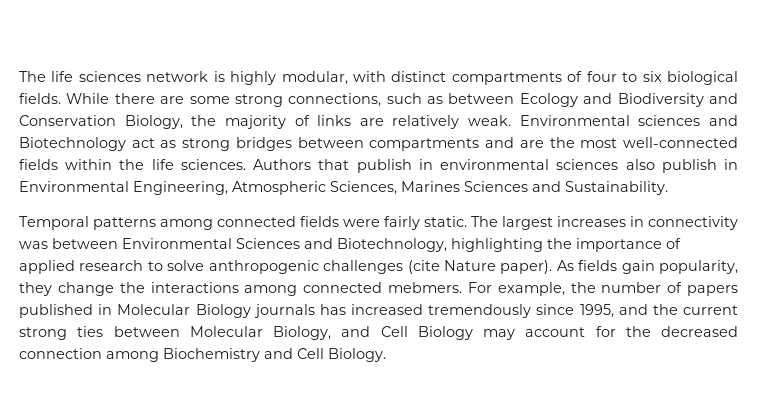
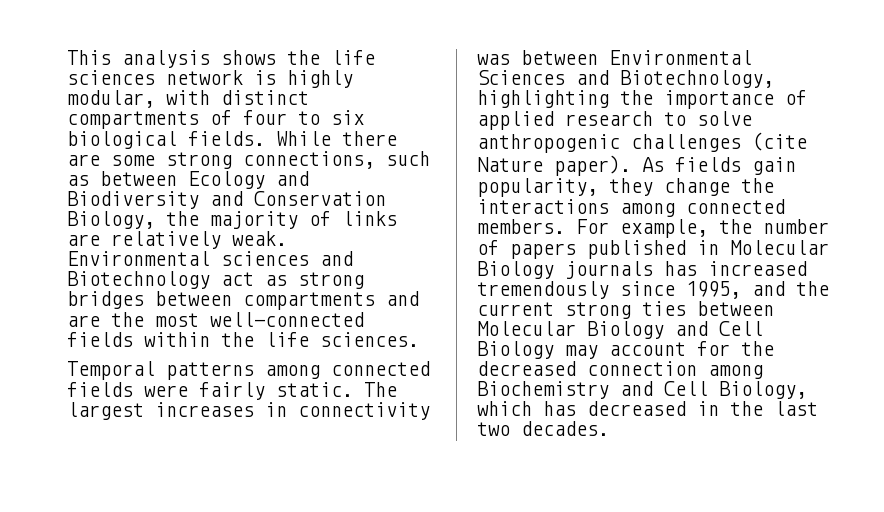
- The life sciences network is highly modular, with distinct compartments of four to six biological fields.
+ This analysis shows the life sciences network is highly modular, with distinct compartments of four to six biological fields.
- Authors that publish in environmental sciences also publish in Environmental Engineering, Atmospheric Sciences, Marines Sciences and Sustainability.
- As fields gain popularity, they change the interactions among connected mebmers.
+ As fields gain popularity, they change the interactions among connected members.
- For example, the number of papers published in Molecular Biology journals has increased tremendously since 1995, and the current strong ties between Molecular Biology, and Cell Biology may account for the decreased connection among Biochemistry and Cell Biology.
+ For example, the number of papers published in Molecular Biology journals has increased tremendously since 1995, and the current strong ties between Molecular Biology and Cell Biology may account for the decreased connection among Biochemistry and Cell Biology, which has decreased in the last two decades.

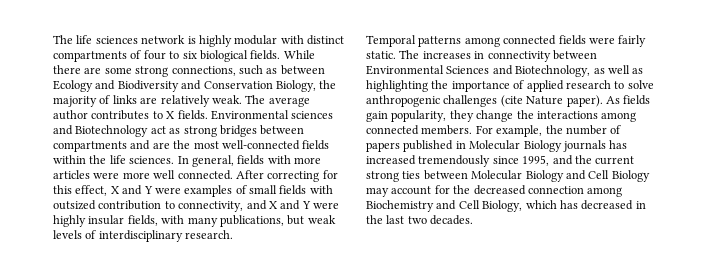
- This analysis shows the life sciences network is highly modular, with distinct compartments of four to six biological fields.
+ The life sciences network is highly modular with distinct compartments of four to six biological fields.
+ The average author contributes to X fields.
+ In general, fields with more articles were more well connected. After correcting for this effect, X and Y were examples of small fields with outsized contribution to connectivity, and X and Y were highly insular fields, with many publications, but weak levels of interdisciplinary research.
- The largest increases in connectivity was between Environmental Sciences and Biotechnology, highlighting the importance of applied research to solve anthropogenic challenges (cite Nature paper).
+ The increases in connectivity between Environmental Sciences and Biotechnology, as well as highlighting the importance of applied research to solve anthropogenic challenges (cite Nature paper).

